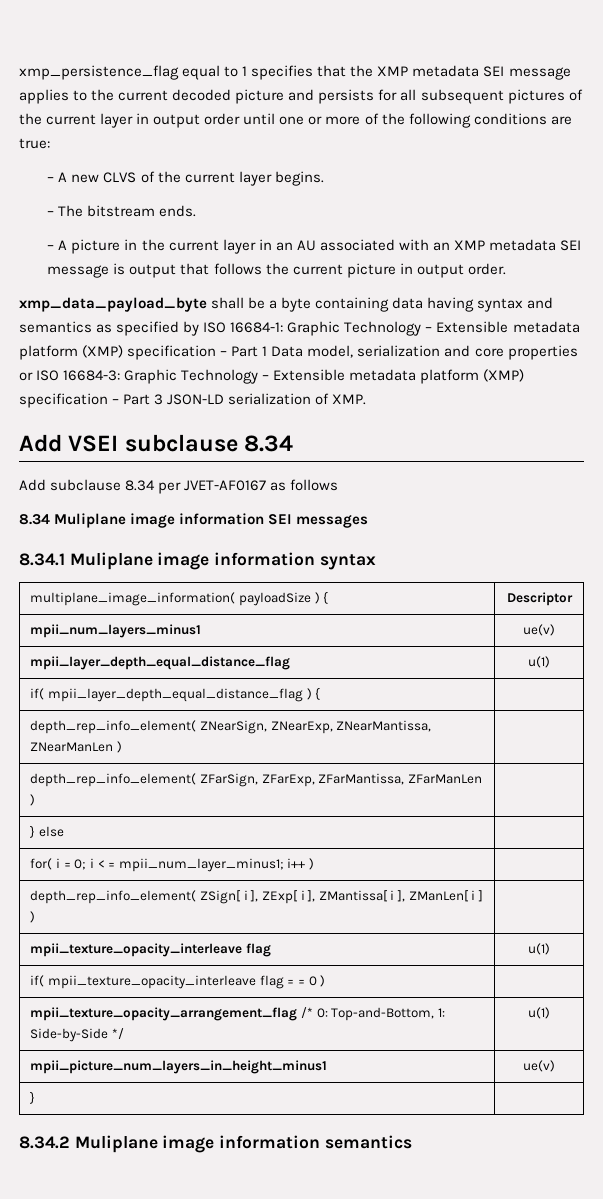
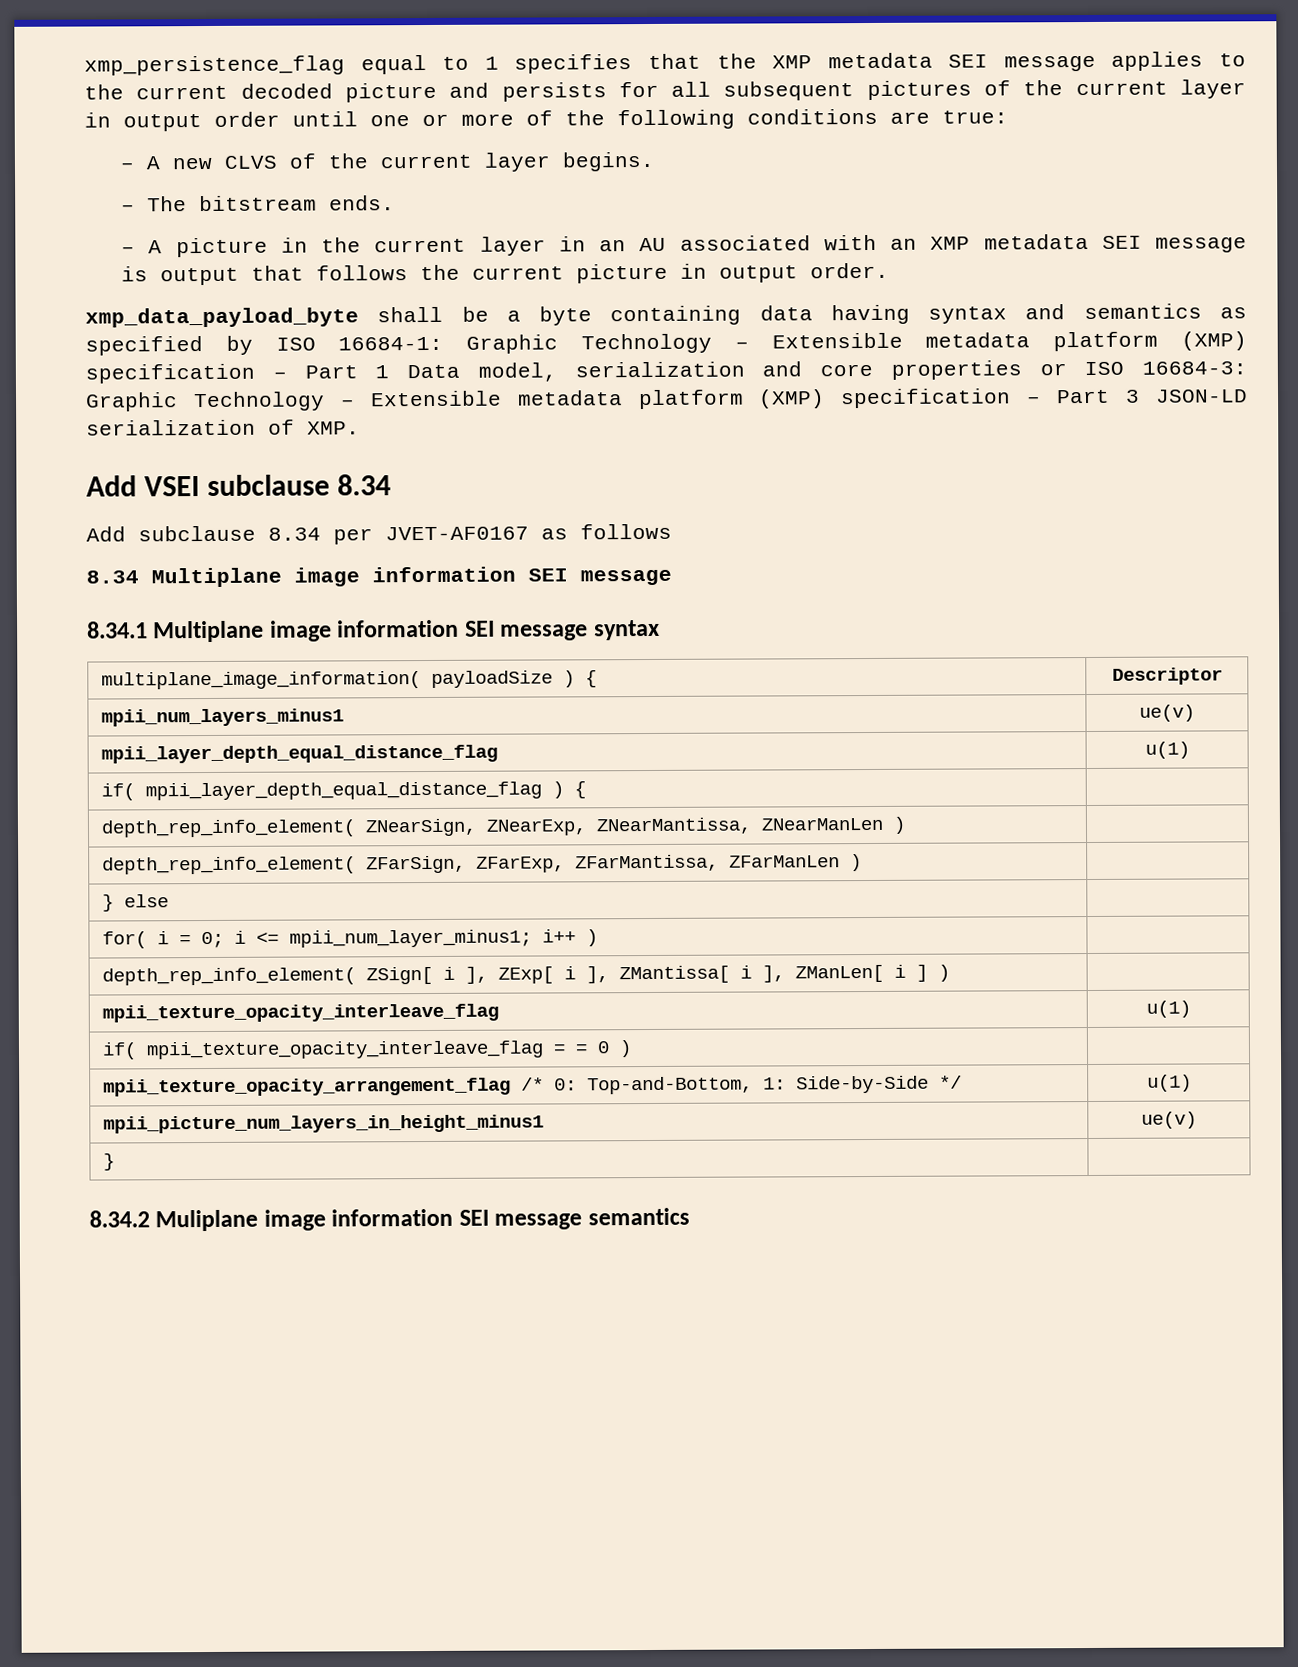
- 8.34 Muliplane image information SEI messages
+ 8.34 Multiplane image information SEI message
- 8.34.1 Muliplane image information syntax
+ 8.34.1 Multiplane image information SEI message syntax
- for( i = 0; i < = mpii_num_layer_minus1; i++ ) |
+ for( i = 0; i <= mpii_num_layer_minus1; i++ ) |
- mpii_texture_opacity_interleave flag | u(1)
- if( mpii_texture_opacity_interleave flag = = 0 ) |
+ mpii_texture_opacity_interleave_flag | u(1)
+ if( mpii_texture_opacity_interleave_flag = = 0 ) |
- 8.34.2 Muliplane image information semantics
+ 8.34.2 Muliplane image information SEI message semantics

